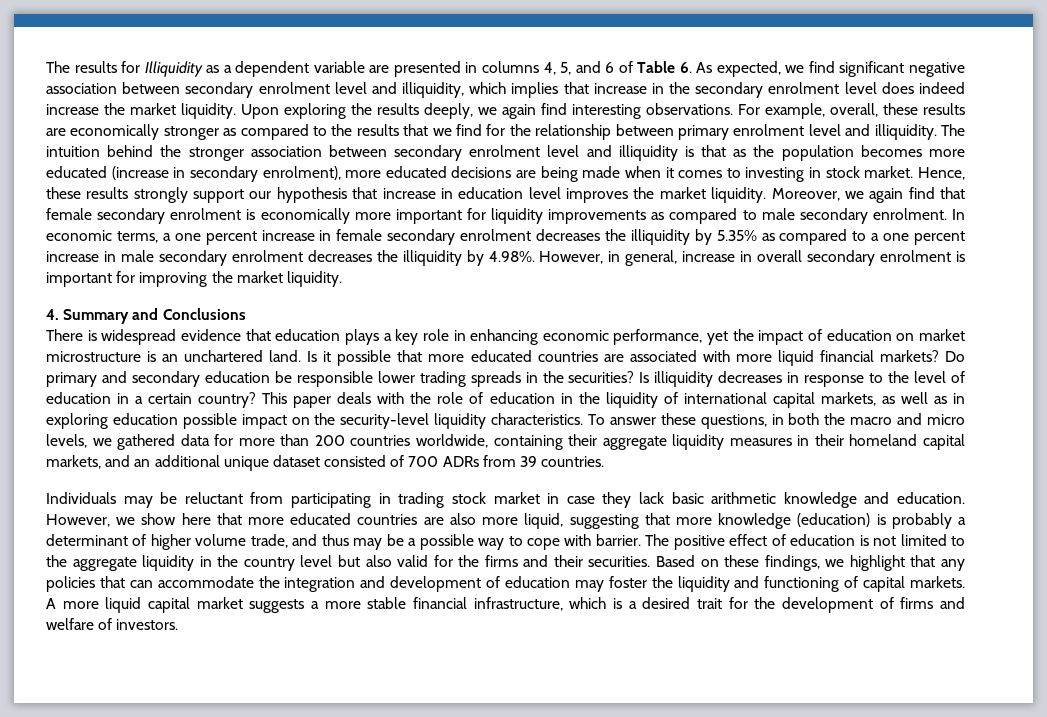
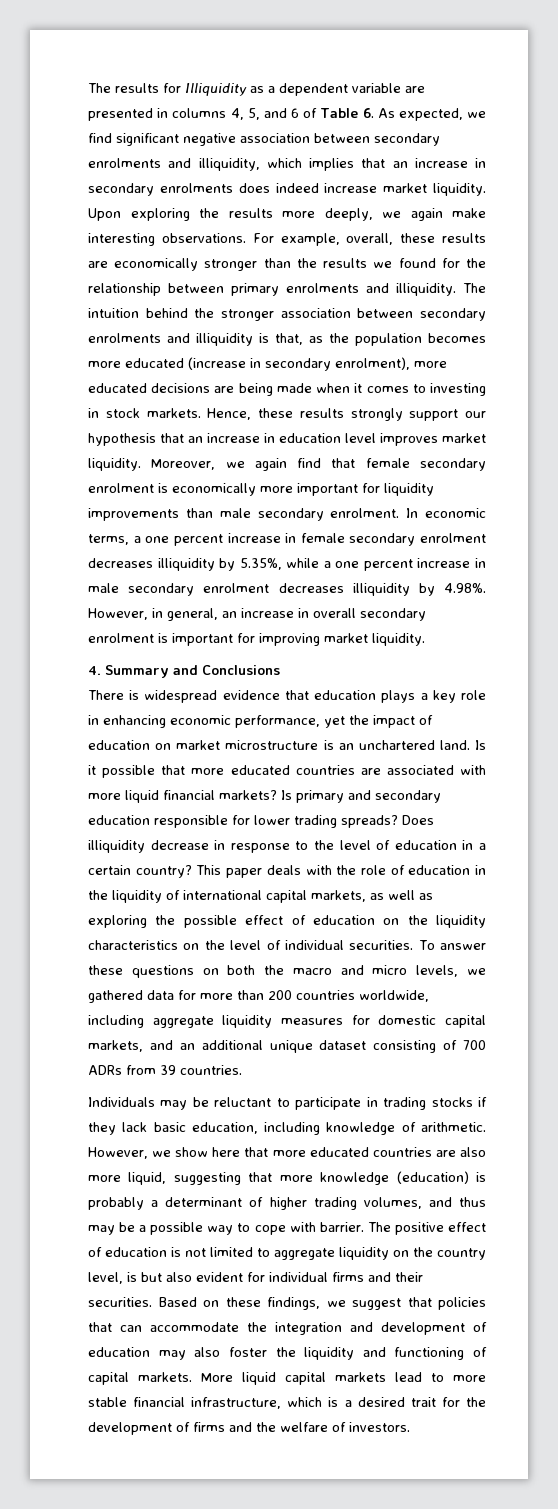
- The results for Illiquidity as a dependent variable are presented in columns 4, 5, and 6 of Table 6. As expected, we find significant negative association between secondary enrolment level and illiquidity, which implies that increase in the secondary enrolment level does indeed increase the market liquidity.
+ The results for Illiquidity as a dependent variable are presented in columns 4, 5, and 6 of Table 6. As expected, we find significant negative association between secondary enrolments and illiquidity, which implies that an increase in secondary enrolments does indeed increase market liquidity.
- Upon exploring the results deeply, we again find interesting observations.
+ Upon exploring the results more deeply, we again make interesting observations.
- For example, overall, these results are economically stronger as compared to the results that we find for the relationship between primary enrolment level and illiquidity.
+ For example, overall, these results are economically stronger than the results we found for the relationship between primary enrolments and illiquidity.
- The intuition behind the stronger association between secondary enrolment level and illiquidity is that as the population becomes more educated (increase in secondary enrolment), more educated decisions are being made when it comes to investing in stock market.
+ The intuition behind the stronger association between secondary enrolments and illiquidity is that, as the population becomes more educated (increase in secondary enrolment), more educated decisions are being made when it comes to investing in stock markets.
- Hence, these results strongly support our hypothesis that increase in education level improves the market liquidity.
+ Hence, these results strongly support our hypothesis that an increase in education level improves market liquidity.
- Moreover, we again find that female secondary enrolment is economically more important for liquidity improvements as compared to male secondary enrolment.
+ Moreover, we again find that female secondary enrolment is economically more important for liquidity improvements than male secondary enrolment.
- In economic terms, a one percent increase in female secondary enrolment decreases the illiquidity by 5.35% as compared to a one percent increase in male secondary enrolment decreases the illiquidity by 4.98%. However, in general, increase in overall secondary enrolment is important for improving the market liquidity.
+ In economic terms, a one percent increase in female secondary enrolment decreases illiquidity by 5.35%, while a one percent increase in male secondary enrolment decreases illiquidity by 4.98%. However, in general, an increase in overall secondary enrolment is important for improving market liquidity.
- Do primary and secondary education be responsible lower trading spreads in the securities? Is illiquidity decreases in response to the level of education in a certain country?
+ Is primary and secondary education responsible for lower trading spreads? Does illiquidity decrease in response to the level of education in a certain country?
- This paper deals with the role of education in the liquidity of international capital markets, as well as in exploring education possible impact on the security-level liquidity characteristics.
+ This paper deals with the role of education in the liquidity of international capital markets, as well as exploring the possible effect of education on the liquidity characteristics on the level of individual securities.
- To answer these questions, in both the macro and micro levels, we gathered data for more than 200 countries worldwide, containing their aggregate liquidity measures in their homeland capital markets, and an additional unique dataset consisted of 700 ADRs from 39 countries.
+ To answer these questions on both the macro and micro levels, we gathered data for more than 200 countries worldwide, including aggregate liquidity measures for domestic capital markets, and an additional unique dataset consisting of 700 ADRs from 39 countries.
- Individuals may be reluctant from participating in trading stock market in case they lack basic arithmetic knowledge and education.
+ Individuals may be reluctant to participate in trading stocks if they lack basic education, including knowledge of arithmetic.
- However, we show here that more educated countries are also more liquid, suggesting that more knowledge (education) is probably a determinant of higher volume trade, and thus may be a possible way to cope with barrier.
+ However, we show here that more educated countries are also more liquid, suggesting that more knowledge (education) is probably a determinant of higher trading volumes, and thus may be a possible way to cope with barrier.
- The positive effect of education is not limited to the aggregate liquidity in the country level but also valid for the firms and their securities.
+ The positive effect of education is not limited to aggregate liquidity on the country level, is but also evident for individual firms and their securities.
- Based on these findings, we highlight that any policies that can accommodate the integration and development of education may foster the liquidity and functioning of capital markets.
+ Based on these findings, we suggest that policies that can accommodate the integration and development of education may also foster the liquidity and functioning of capital markets.
- A more liquid capital market suggests a more stable financial infrastructure, which is a desired trait for the development of firms and welfare of investors.
+ More liquid capital markets lead to more stable financial infrastructure, which is a desired trait for the development of firms and the welfare of investors.

